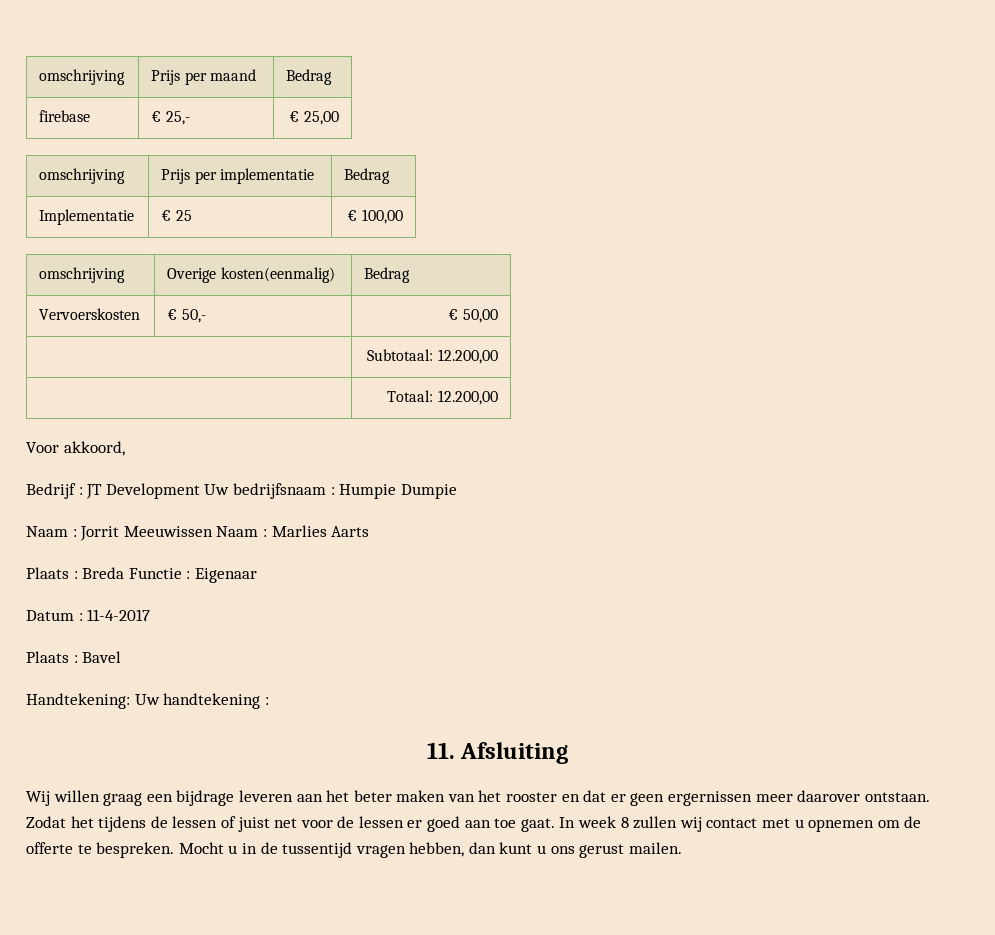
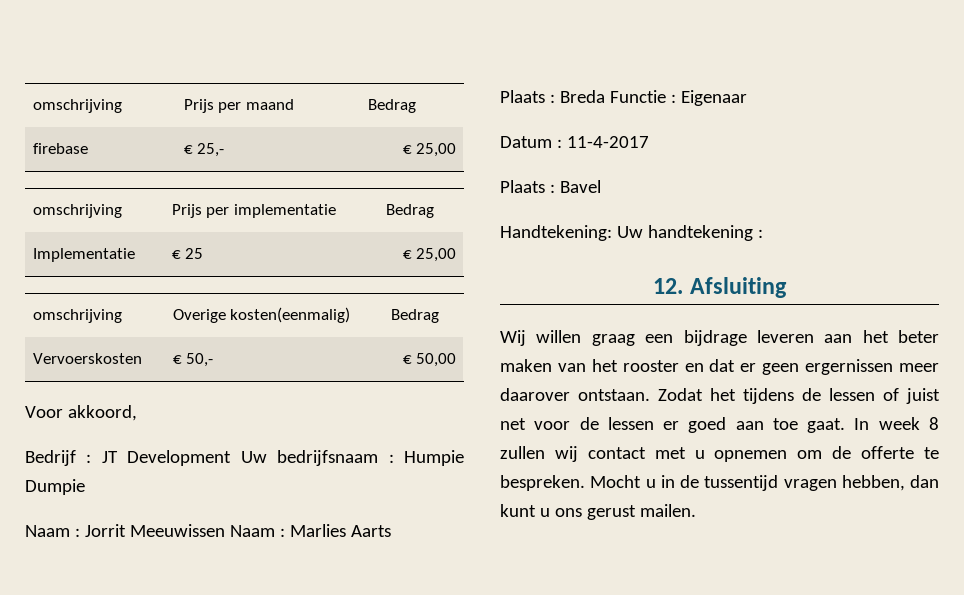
- Implementatie | € 25 | € 100,00
+ Implementatie | € 25 | € 25,00
- | Subtotaal: 12.200,00
- | Totaal: 12.200,00
- 11. Afsluiting
+ 12. Afsluiting

